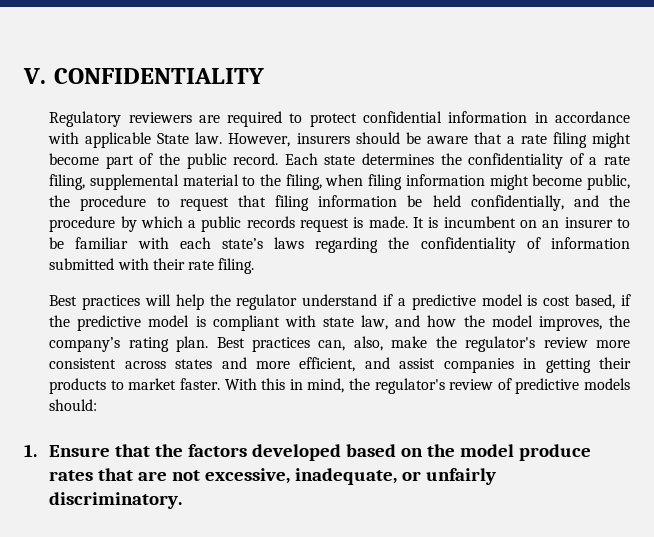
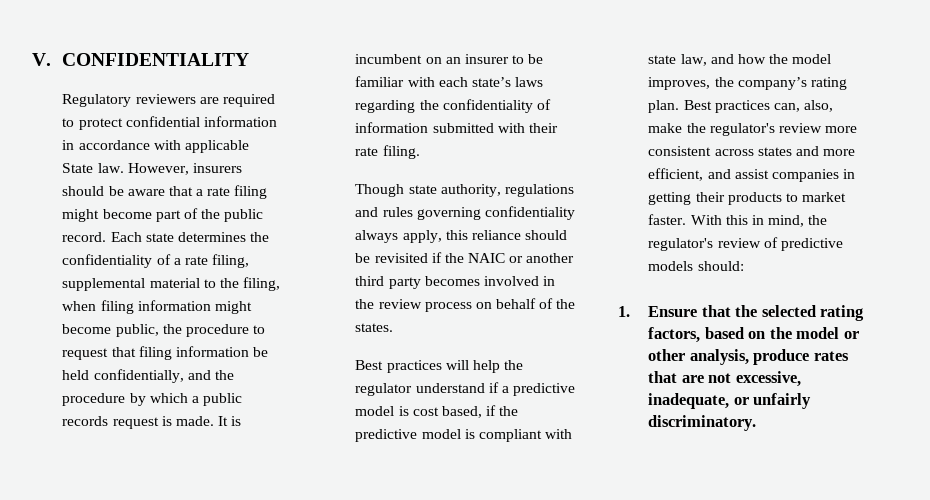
+ Though state authority, regulations and rules governing confidentiality always apply, this reliance should be revisited if the NAIC or another third party becomes involved in the review process on behalf of the states.
- 1. Ensure that the factors developed based on the model produce rates that are not excessive, inadequate, or unfairly discriminatory.
+ 1. Ensure that the selected rating factors, based on the model or other analysis, produce rates that are not excessive, inadequate, or unfairly discriminatory.

